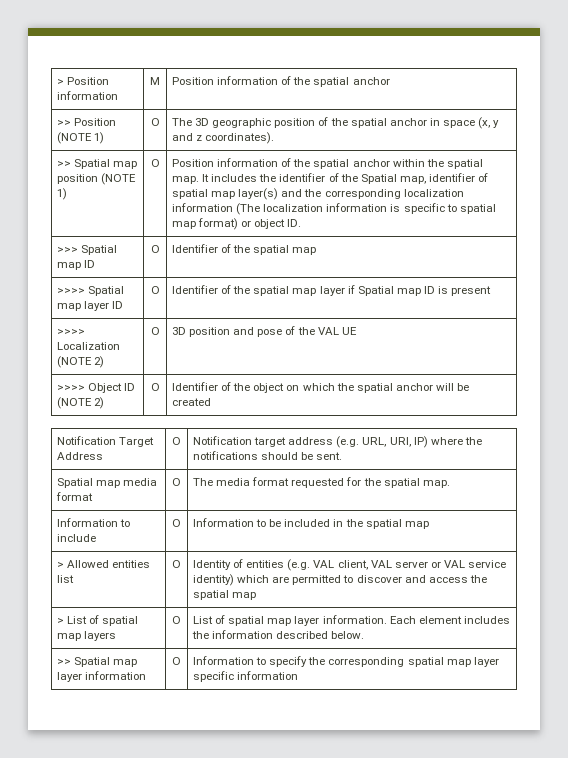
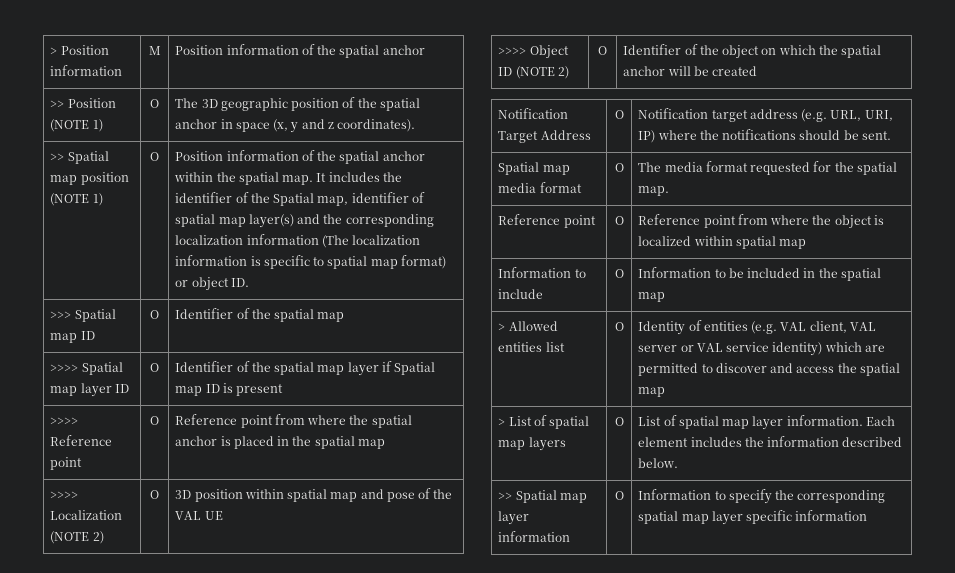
+ >>>> Reference point | O | Reference point from where the spatial anchor is placed in the spatial map
- >>>> Localization (NOTE 2) | O | 3D position and pose of the VAL UE
+ >>>> Localization (NOTE 2) | O | 3D position within spatial map and pose of the VAL UE
+ Reference point | O | Reference point from where the object is localized within spatial map

